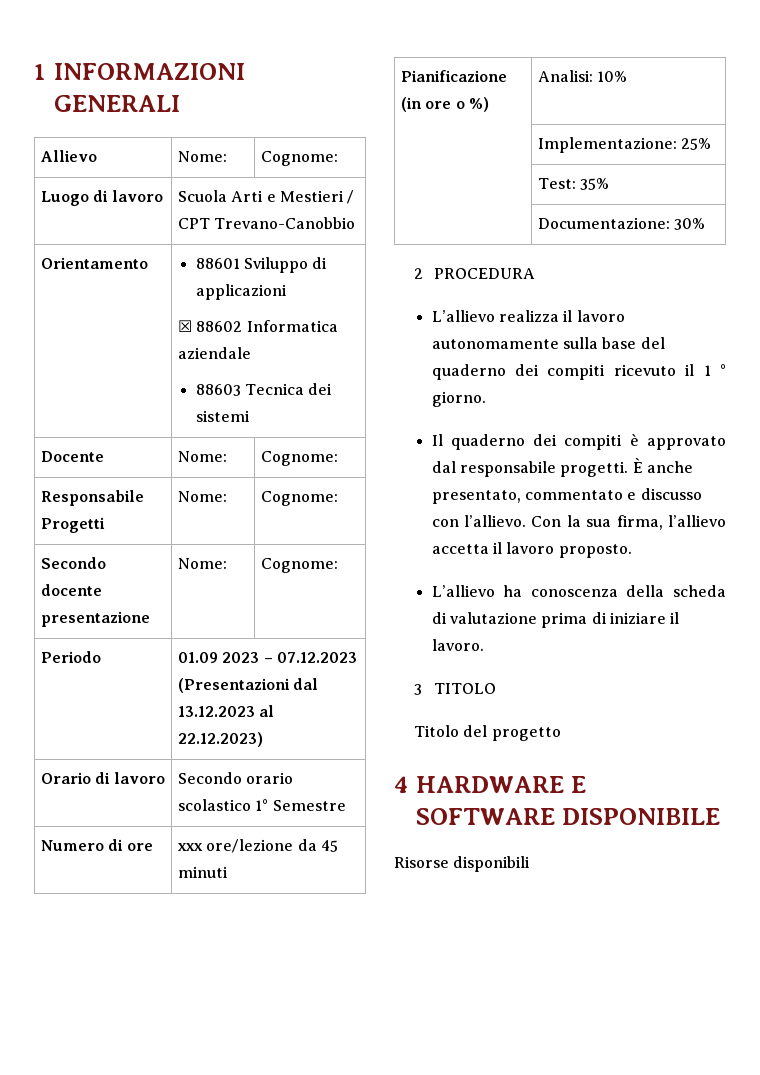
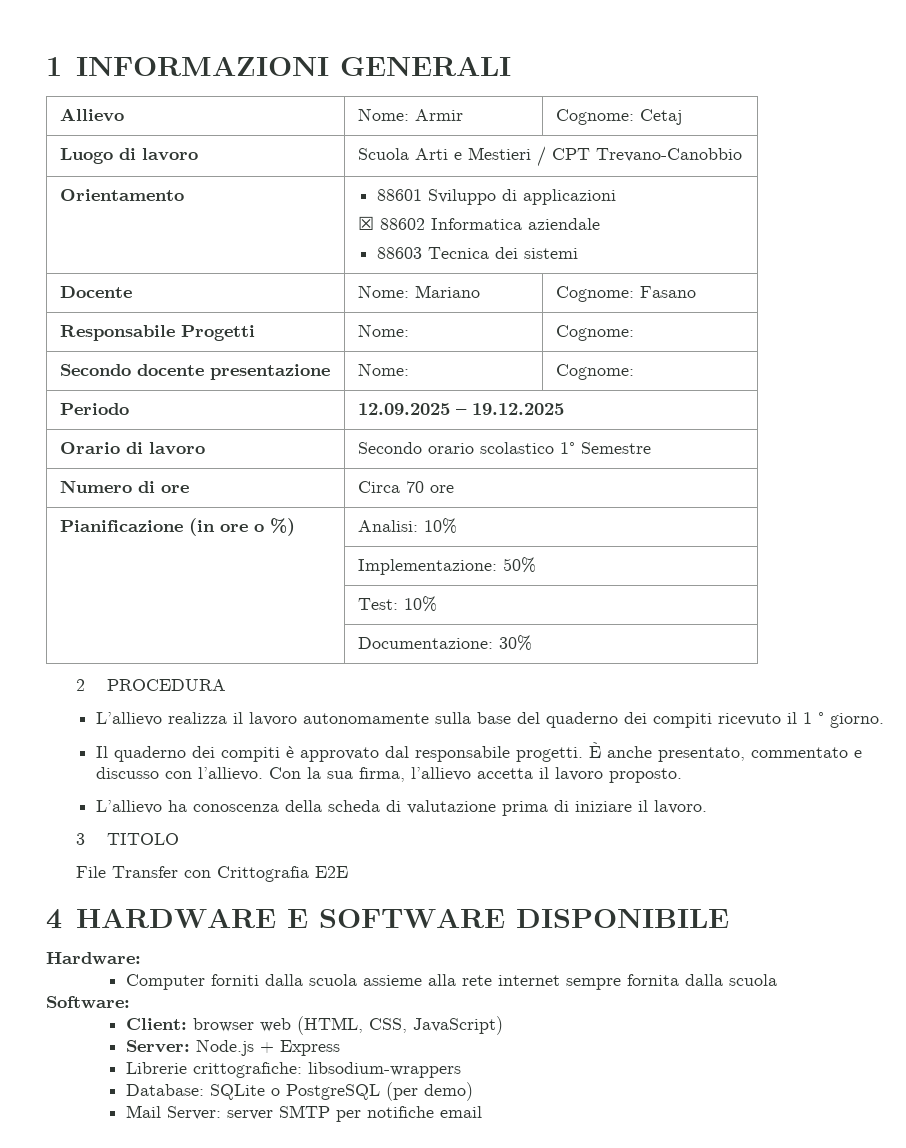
- Allievo | Nome: | Cognome:
+ Allievo | Nome: Armir | Cognome: Cetaj
- Docente | Nome: | Cognome:
+ Docente | Nome: Mariano | Cognome: Fasano
- Periodo | 01.09 2023 – 07.12.2023 (Presentazioni dal 13.12.2023 al 22.12.2023)
+ Periodo | 12.09.2025 – 19.12.2025
- Numero di ore | xxx ore/lezione da 45 minuti
+ Numero di ore | Circa 70 ore
- | Implementazione: 25%
+ | Implementazione: 50%
- | Test: 35%
+ | Test: 10%
- Titolo del progetto
+ File Transfer con Crittografia E2E
- Risorse disponibili
+ Hardware:
+ Computer forniti dalla scuola assieme alla rete internet sempre fornita dalla scuola
+ Software:
+ Client: browser web (HTML, CSS, JavaScript)
+ Server: Node.js + Express
+ Librerie crittografiche: libsodium-wrappers
+ Database: SQLite o PostgreSQL (per demo)
+ Mail Server: server SMTP per notifiche email

